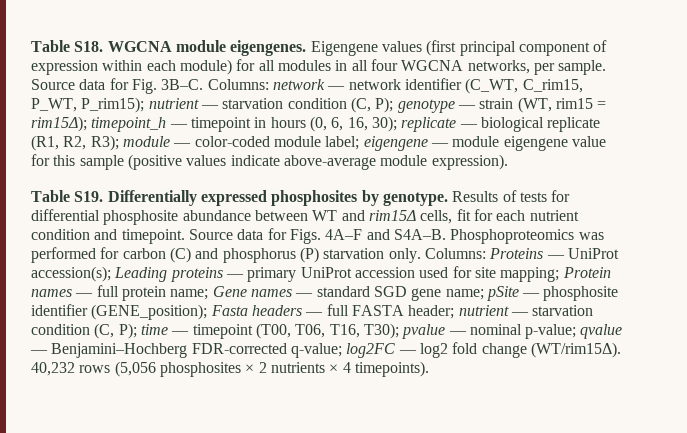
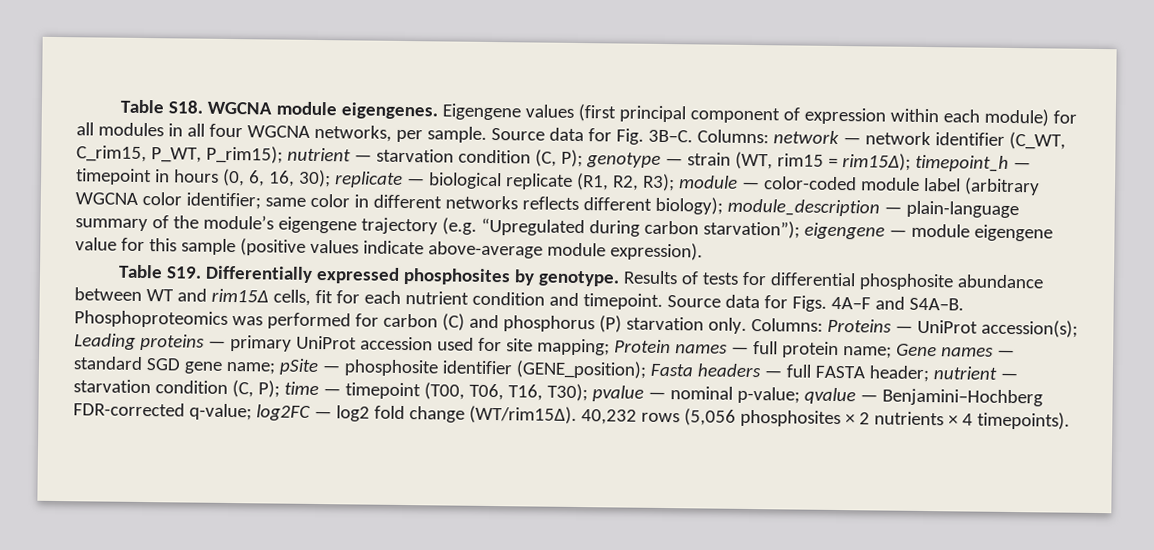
- Columns: network — network identifier (C_WT, C_rim15, P_WT, P_rim15); nutrient — starvation condition (C, P); genotype — strain (WT, rim15 = rim15Δ); timepoint_h — timepoint in hours (0, 6, 16, 30); replicate — biological replicate (R1, R2, R3); module — color-coded module label; eigengene — module eigengene value for this sample (positive values indicate above-average module expression).
+ Columns: network — network identifier (C_WT, C_rim15, P_WT, P_rim15); nutrient — starvation condition (C, P); genotype — strain (WT, rim15 = rim15Δ); timepoint_h — timepoint in hours (0, 6, 16, 30); replicate — biological replicate (R1, R2, R3); module — color-coded module label (arbitrary WGCNA color identifier; same color in different networks reflects different biology); module_description — plain-language summary of the module’s eigengene trajectory (e.g. “Upregulated during carbon starvation”); eigengene — module eigengene value for this sample (positive values indicate above-average module expression).

